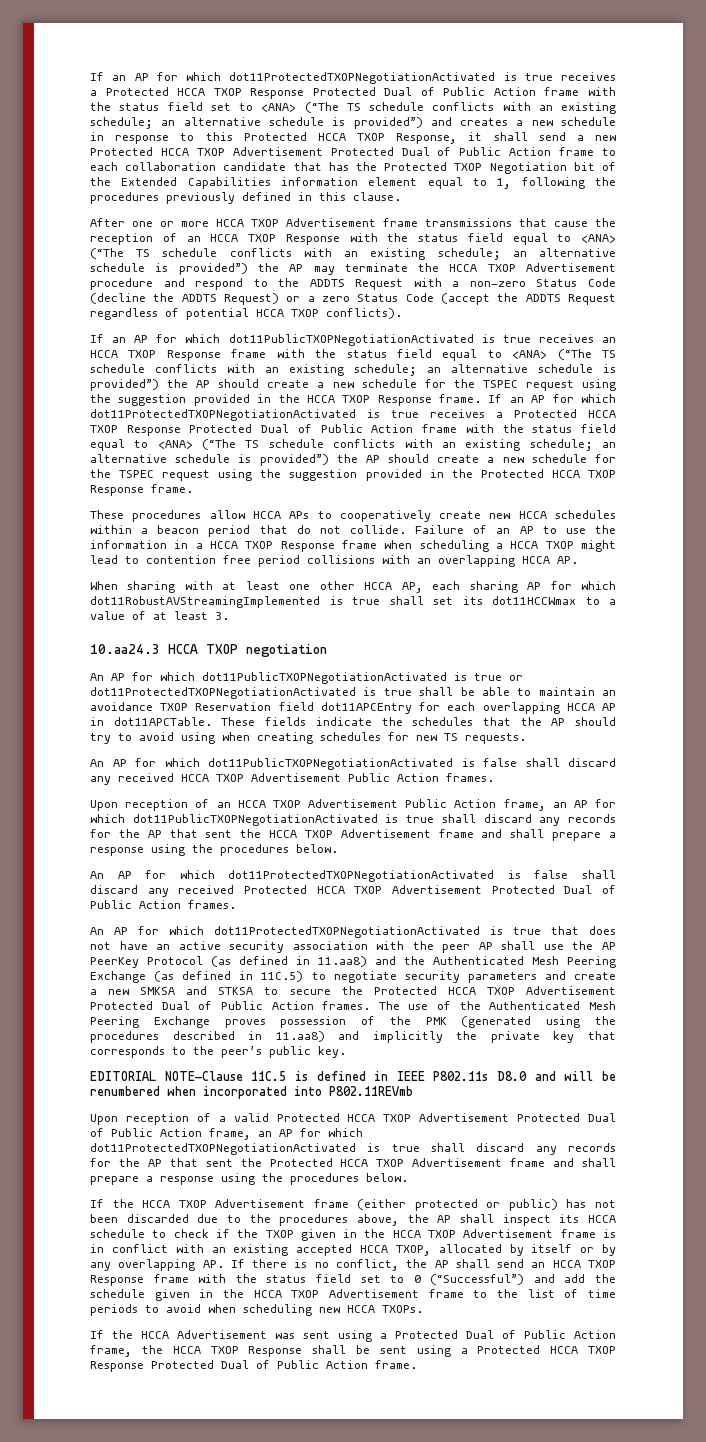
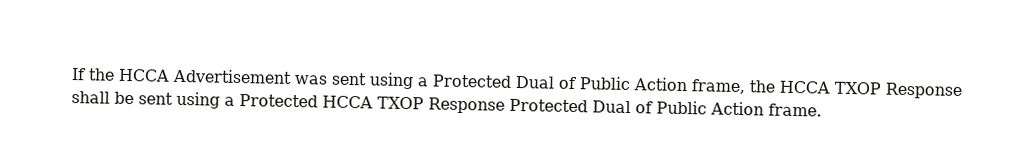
- If an AP for which dot11ProtectedTXOPNegotiationActivated is true receives a Protected HCCA TXOP Response Protected Dual of Public Action frame with the status field set to <ANA> (“The TS schedule conflicts with an existing schedule; an alternative schedule is provided”) and creates a new schedule in response to this Protected HCCA TXOP Response, it shall send a new Protected HCCA TXOP Advertisement Protected Dual of Public Action frame to each collaboration candidate that has the Protected TXOP Negotiation bit of the Extended Capabilities information element equal to 1, following the procedures previously defined in this clause.
- After one or more HCCA TXOP Advertisement frame transmissions that cause the reception of an HCCA TXOP Response with the status field equal to <ANA> (“The TS schedule conflicts with an existing schedule; an alternative schedule is provided”) the AP may terminate the HCCA TXOP Advertisement procedure and respond to the ADDTS Request with a non-zero Status Code (decline the ADDTS Request) or a zero Status Code (accept the ADDTS Request regardless of potential HCCA TXOP conflicts).
- If an AP for which dot11PublicTXOPNegotiationActivated is true receives an HCCA TXOP Response frame with the status field equal to <ANA> (“The TS schedule conflicts with an existing schedule; an alternative schedule is provided”) the AP should create a new schedule for the TSPEC request using the suggestion provided in the HCCA TXOP Response frame. If an AP for which dot11ProtectedTXOPNegotiationActivated is true receives a Protected HCCA TXOP Response Protected Dual of Public Action frame with the status field equal to <ANA> (“The TS schedule conflicts with an existing schedule; an alternative schedule is provided”) the AP should create a new schedule for the TSPEC request using the suggestion provided in the Protected HCCA TXOP Response frame.
- These procedures allow HCCA APs to cooperatively create new HCCA schedules within a beacon period that do not collide. Failure of an AP to use the information in a HCCA TXOP Response frame when scheduling a HCCA TXOP might lead to contention free period collisions with an overlapping HCCA AP.
- When sharing with at least one other HCCA AP, each sharing AP for which dot11RobustAVStreamingImplemented is true shall set its dot11HCCWmax to a value of at least 3.
- 10.aa24.3 HCCA TXOP negotiation
- An AP for which dot11PublicTXOPNegotiationActivated is true or dot11ProtectedTXOPNegotiationActivated is true shall be able to maintain an avoidance TXOP Reservation field dot11APCEntry for each overlapping HCCA AP in dot11APCTable. These fields indicate the schedules that the AP should try to avoid using when creating schedules for new TS requests.
- An AP for which dot11PublicTXOPNegotiationActivated is false shall discard any received HCCA TXOP Advertisement Public Action frames.
- Upon reception of an HCCA TXOP Advertisement Public Action frame, an AP for which dot11PublicTXOPNegotiationActivated is true shall discard any records for the AP that sent the HCCA TXOP Advertisement frame and shall prepare a response using the procedures below.
- An AP for which dot11ProtectedTXOPNegotiationActivated is false shall discard any received Protected HCCA TXOP Advertisement Protected Dual of Public Action frames.
- An AP for which dot11ProtectedTXOPNegotiationActivated is true that does not have an active security association with the peer AP shall use the AP PeerKey Protocol (as defined in 11.aa8) and the Authenticated Mesh Peering Exchange (as defined in 11C.5) to negotiate security parameters and create a new SMKSA and STKSA to secure the Protected HCCA TXOP Advertisement Protected Dual of Public Action frames. The use of the Authenticated Mesh Peering Exchange proves possession of the PMK (generated using the procedures described in 11.aa8) and implicitly the private key that corresponds to the peer’s public key.
- EDITORIAL NOTE—Clause 11C.5 is defined in IEEE P802.11s D8.0 and will be renumbered when incorporated into P802.11REVmb
- Upon reception of a valid Protected HCCA TXOP Advertisement Protected Dual of Public Action frame, an AP for which dot11ProtectedTXOPNegotiationActivated is true shall discard any records for the AP that sent the Protected HCCA TXOP Advertisement frame and shall prepare a response using the procedures below.
- If the HCCA TXOP Advertisement frame (either protected or public) has not been discarded due to the procedures above, the AP shall inspect its HCCA schedule to check if the TXOP given in the HCCA TXOP Advertisement frame is in conflict with an existing accepted HCCA TXOP, allocated by itself or by any overlapping AP. If there is no conflict, the AP shall send an HCCA TXOP Response frame with the status field set to 0 (“Successful”) and add the schedule given in the HCCA TXOP Advertisement frame to the list of time periods to avoid when scheduling new HCCA TXOPs.

